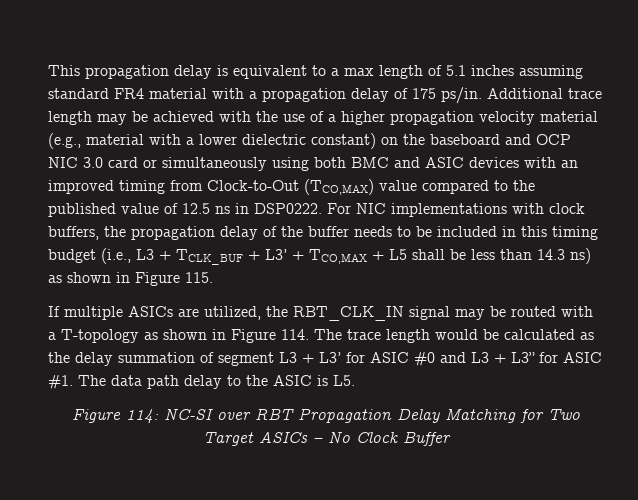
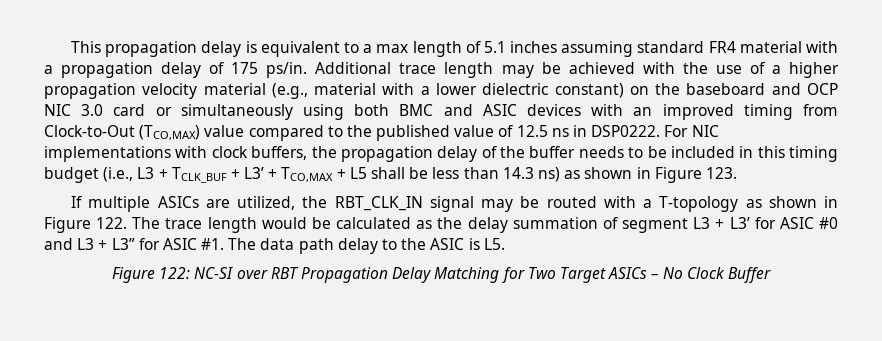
- For NIC implementations with clock buffers, the propagation delay of the buffer needs to be included in this timing budget (i.e., L3 + TCLK_BUF + L3’ + TCO,MAX + L5 shall be less than 14.3 ns) as shown in Figure 115.
+ For NIC implementations with clock buffers, the propagation delay of the buffer needs to be included in this timing budget (i.e., L3 + TCLK_BUF + L3’ + TCO,MAX + L5 shall be less than 14.3 ns) as shown in Figure 123.
- If multiple ASICs are utilized, the RBT_CLK_IN signal may be routed with a T-topology as shown in Figure 114. The trace length would be calculated as the delay summation of segment L3 + L3’ for ASIC #0 and L3 + L3” for ASIC #1.
+ If multiple ASICs are utilized, the RBT_CLK_IN signal may be routed with a T-topology as shown in Figure 122. The trace length would be calculated as the delay summation of segment L3 + L3’ for ASIC #0 and L3 + L3” for ASIC #1.
- Figure 114: NC-SI over RBT Propagation Delay Matching for Two Target ASICs – No Clock Buffer
+ Figure 122: NC-SI over RBT Propagation Delay Matching for Two Target ASICs – No Clock Buffer

